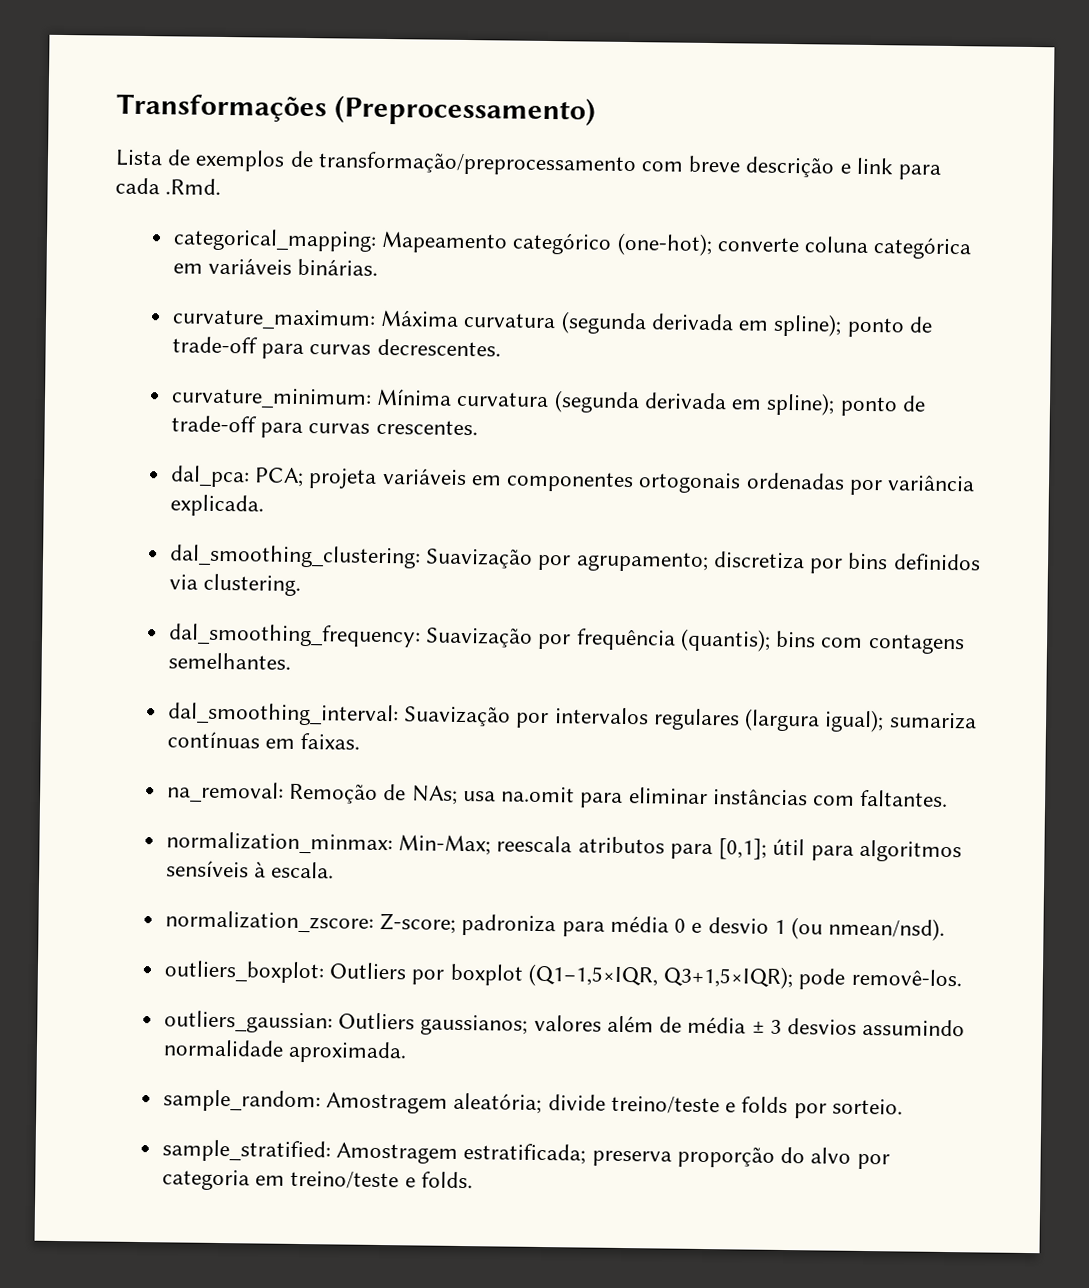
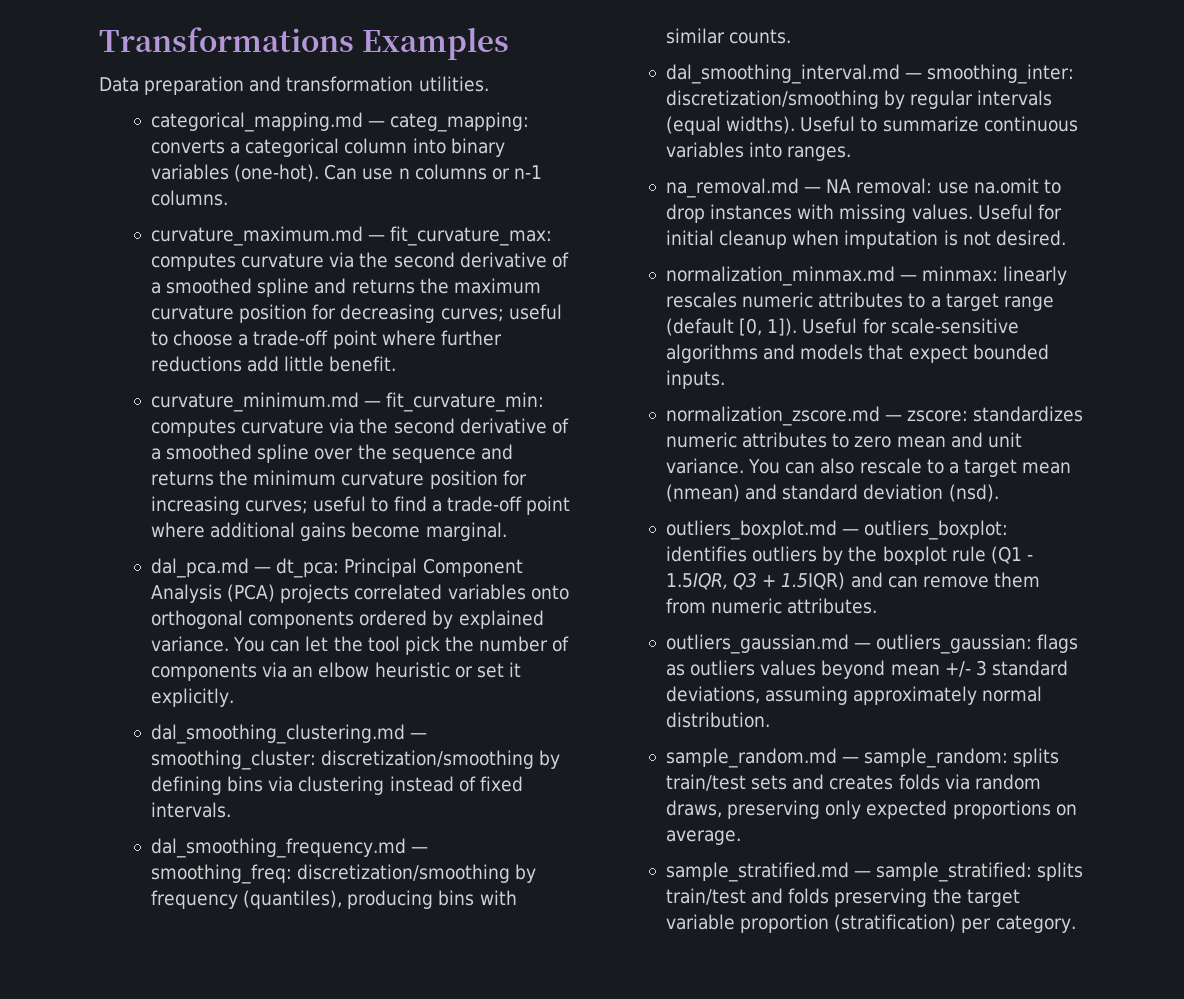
- Transformações (Preprocessamento)
- Lista de exemplos de transformação/preprocessamento com breve descrição e link para cada .Rmd.
- categorical_mapping: Mapeamento categórico (one‑hot); converte coluna categórica em variáveis binárias.
- curvature_maximum: Máxima curvatura (segunda derivada em spline); ponto de trade‑off para curvas decrescentes.
- curvature_minimum: Mínima curvatura (segunda derivada em spline); ponto de trade‑off para curvas crescentes.
- dal_pca: PCA; projeta variáveis em componentes ortogonais ordenadas por variância explicada.
- dal_smoothing_clustering: Suavização por agrupamento; discretiza por bins definidos via clustering.
- dal_smoothing_frequency: Suavização por frequência (quantis); bins com contagens semelhantes.
- dal_smoothing_interval: Suavização por intervalos regulares (largura igual); sumariza contínuas em faixas.
- na_removal: Remoção de NAs; usa na.omit para eliminar instâncias com faltantes.
- normalization_minmax: Min‑Max; reescala atributos para [0,1]; útil para algoritmos sensíveis à escala.
- normalization_zscore: Z‑score; padroniza para média 0 e desvio 1 (ou nmean/nsd).
- outliers_boxplot: Outliers por boxplot (Q1−1,5×IQR, Q3+1,5×IQR); pode removê‑los.
- outliers_gaussian: Outliers gaussianos; valores além de média ± 3 desvios assumindo normalidade aproximada.
- sample_random: Amostragem aleatória; divide treino/teste e folds por sorteio.
- sample_stratified: Amostragem estratificada; preserva proporção do alvo por categoria em treino/teste e folds.
+ Transformations Examples
+ Data preparation and transformation utilities.
+ categorical_mapping.md — categ_mapping: converts a categorical column into binary variables (one-hot). Can use n columns or n-1 columns.
+ curvature_maximum.md — fit_curvature_max: computes curvature via the second derivative of a smoothed spline and returns the maximum curvature position for decreasing curves; useful to choose a trade-off point where further reductions add little benefit.
+ curvature_minimum.md — fit_curvature_min: computes curvature via the second derivative of a smoothed spline over the sequence and returns the minimum curvature position for increasing curves; useful to find a trade-off point where additional gains become marginal.
+ dal_pca.md — dt_pca: Principal Component Analysis (PCA) projects correlated variables onto orthogonal components ordered by explained variance. You can let the tool pick the number of components via an elbow heuristic or set it explicitly.
+ dal_smoothing_clustering.md — smoothing_cluster: discretization/smoothing by defining bins via clustering instead of fixed intervals.
+ dal_smoothing_frequency.md — smoothing_freq: discretization/smoothing by frequency (quantiles), producing bins with similar counts.
+ dal_smoothing_interval.md — smoothing_inter: discretization/smoothing by regular intervals (equal widths). Useful to summarize continuous variables into ranges.
+ na_removal.md — NA removal: use na.omit to drop instances with missing values. Useful for initial cleanup when imputation is not desired.
+ normalization_minmax.md — minmax: linearly rescales numeric attributes to a target range (default [0, 1]). Useful for scale-sensitive algorithms and models that expect bounded inputs.
+ normalization_zscore.md — zscore: standardizes numeric attributes to zero mean and unit variance. You can also rescale to a target mean (nmean) and standard deviation (nsd).
+ outliers_boxplot.md — outliers_boxplot: identifies outliers by the boxplot rule (Q1 - 1.5IQR, Q3 + 1.5IQR) and can remove them from numeric attributes.
+ outliers_gaussian.md — outliers_gaussian: flags as outliers values beyond mean +/- 3 standard deviations, assuming approximately normal distribution.
+ sample_random.md — sample_random: splits train/test sets and creates folds via random draws, preserving only expected proportions on average.
+ sample_stratified.md — sample_stratified: splits train/test and folds preserving the target variable proportion (stratification) per category.

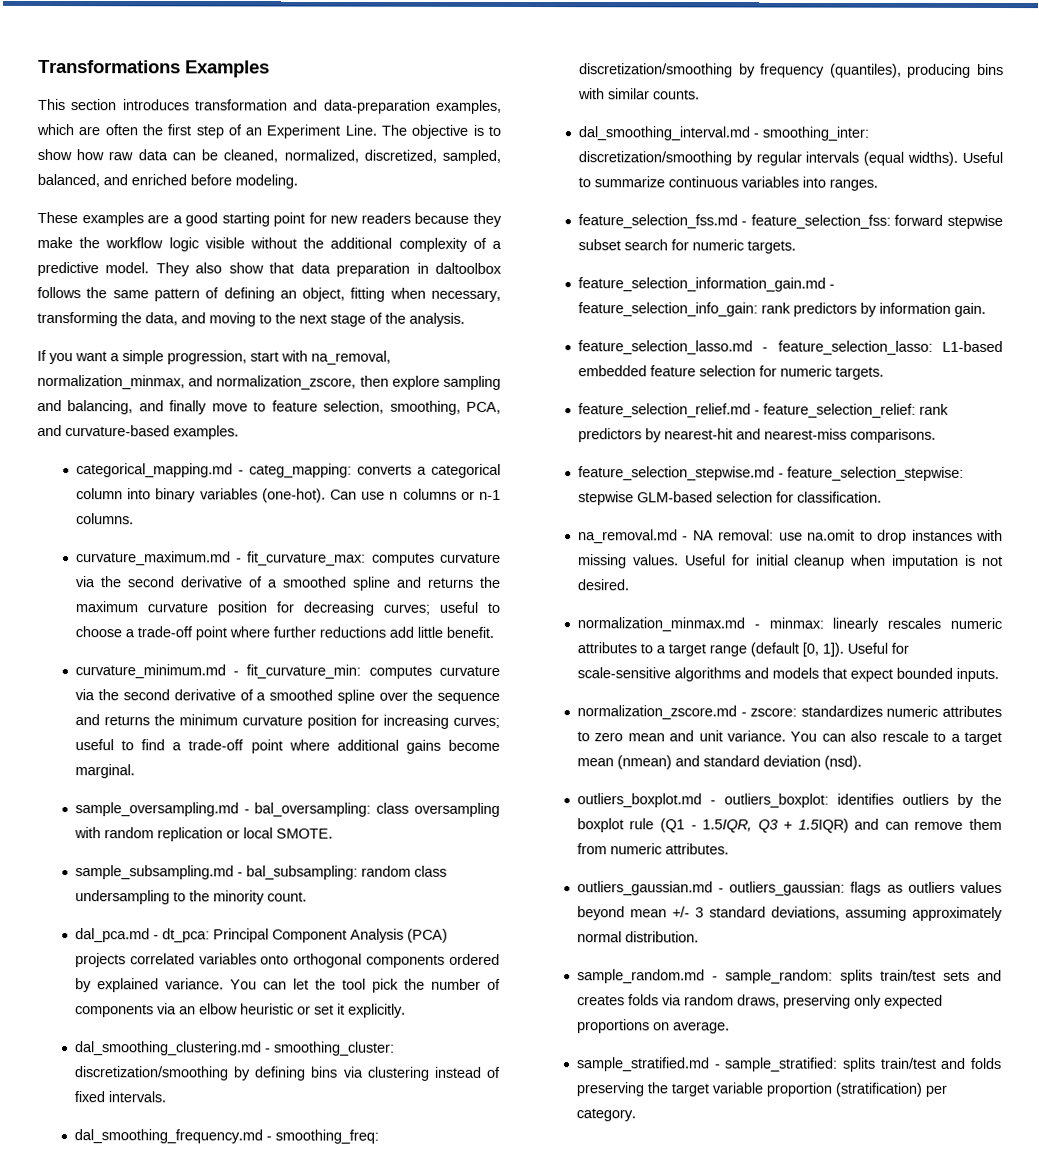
- Data preparation and transformation utilities.
+ This section introduces transformation and data-preparation examples, which are often the first step of an Experiment Line. The objective is to show how raw data can be cleaned, normalized, discretized, sampled, balanced, and enriched before modeling.
+ These examples are a good starting point for new readers because they make the workflow logic visible without the additional complexity of a predictive model. They also show that data preparation in daltoolbox follows the same pattern of defining an object, fitting when necessary, transforming the data, and moving to the next stage of the analysis.
+ If you want a simple progression, start with na_removal, normalization_minmax, and normalization_zscore, then explore sampling and balancing, and finally move to feature selection, smoothing, PCA, and curvature-based examples.
- categorical_mapping.md — categ_mapping: converts a categorical column into binary variables (one-hot).
+ categorical_mapping.md - categ_mapping: converts a categorical column into binary variables (one-hot).
- curvature_maximum.md — fit_curvature_max: computes curvature via the second derivative of a smoothed spline and returns the maximum curvature position for decreasing curves; useful to choose a trade-off point where further reductions add little benefit.
+ curvature_maximum.md - fit_curvature_max: computes curvature via the second derivative of a smoothed spline and returns the maximum curvature position for decreasing curves; useful to choose a trade-off point where further reductions add little benefit.
- curvature_minimum.md — fit_curvature_min: computes curvature via the second derivative of a smoothed spline over the sequence and returns the minimum curvature position for increasing curves; useful to find a trade-off point where additional gains become marginal.
+ curvature_minimum.md - fit_curvature_min: computes curvature via the second derivative of a smoothed spline over the sequence and returns the minimum curvature position for increasing curves; useful to find a trade-off point where additional gains become marginal.
+ sample_oversampling.md - bal_oversampling: class oversampling with random replication or local SMOTE.
+ sample_subsampling.md - bal_subsampling: random class undersampling to the minority count.
- dal_pca.md — dt_pca: Principal Component Analysis (PCA) projects correlated variables onto orthogonal components ordered by explained variance.
+ dal_pca.md - dt_pca: Principal Component Analysis (PCA) projects correlated variables onto orthogonal components ordered by explained variance.
- dal_smoothing_clustering.md — smoothing_cluster: discretization/smoothing by defining bins via clustering instead of fixed intervals.
+ dal_smoothing_clustering.md - smoothing_cluster: discretization/smoothing by defining bins via clustering instead of fixed intervals.
- dal_smoothing_frequency.md — smoothing_freq: discretization/smoothing by frequency (quantiles), producing bins with similar counts.
+ dal_smoothing_frequency.md - smoothing_freq: discretization/smoothing by frequency (quantiles), producing bins with similar counts.
- dal_smoothing_interval.md — smoothing_inter: discretization/smoothing by regular intervals (equal widths).
+ dal_smoothing_interval.md - smoothing_inter: discretization/smoothing by regular intervals (equal widths).
+ feature_selection_fss.md - feature_selection_fss: forward stepwise subset search for numeric targets.
+ feature_selection_information_gain.md - feature_selection_info_gain: rank predictors by information gain.
+ feature_selection_lasso.md - feature_selection_lasso: L1-based embedded feature selection for numeric targets.
+ feature_selection_relief.md - feature_selection_relief: rank predictors by nearest-hit and nearest-miss comparisons.
+ feature_selection_stepwise.md - feature_selection_stepwise: stepwise GLM-based selection for classification.
- na_removal.md — NA removal: use na.omit to drop instances with missing values.
+ na_removal.md - NA removal: use na.omit to drop instances with missing values.
- normalization_minmax.md — minmax: linearly rescales numeric attributes to a target range (default [0, 1]).
+ normalization_minmax.md - minmax: linearly rescales numeric attributes to a target range (default [0, 1]).
- normalization_zscore.md — zscore: standardizes numeric attributes to zero mean and unit variance.
+ normalization_zscore.md - zscore: standardizes numeric attributes to zero mean and unit variance.
- outliers_boxplot.md — outliers_boxplot: identifies outliers by the boxplot rule (Q1 - 1.5IQR, Q3 + 1.5IQR) and can remove them from numeric attributes.
+ outliers_boxplot.md - outliers_boxplot: identifies outliers by the boxplot rule (Q1 - 1.5IQR, Q3 + 1.5IQR) and can remove them from numeric attributes.
- outliers_gaussian.md — outliers_gaussian: flags as outliers values beyond mean +/- 3 standard deviations, assuming approximately normal distribution.
+ outliers_gaussian.md - outliers_gaussian: flags as outliers values beyond mean +/- 3 standard deviations, assuming approximately normal distribution.
- sample_random.md — sample_random: splits train/test sets and creates folds via random draws, preserving only expected proportions on average.
+ sample_random.md - sample_random: splits train/test sets and creates folds via random draws, preserving only expected proportions on average.
- sample_stratified.md — sample_stratified: splits train/test and folds preserving the target variable proportion (stratification) per category.
+ sample_stratified.md - sample_stratified: splits train/test and folds preserving the target variable proportion (stratification) per category.

